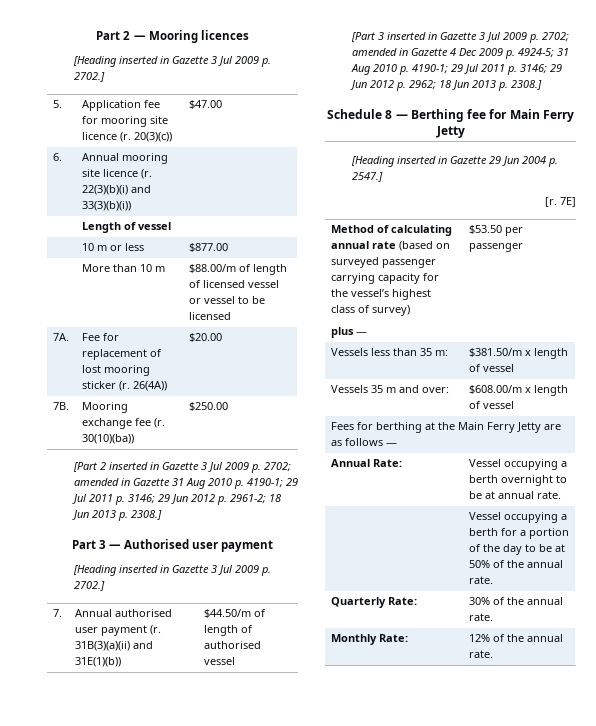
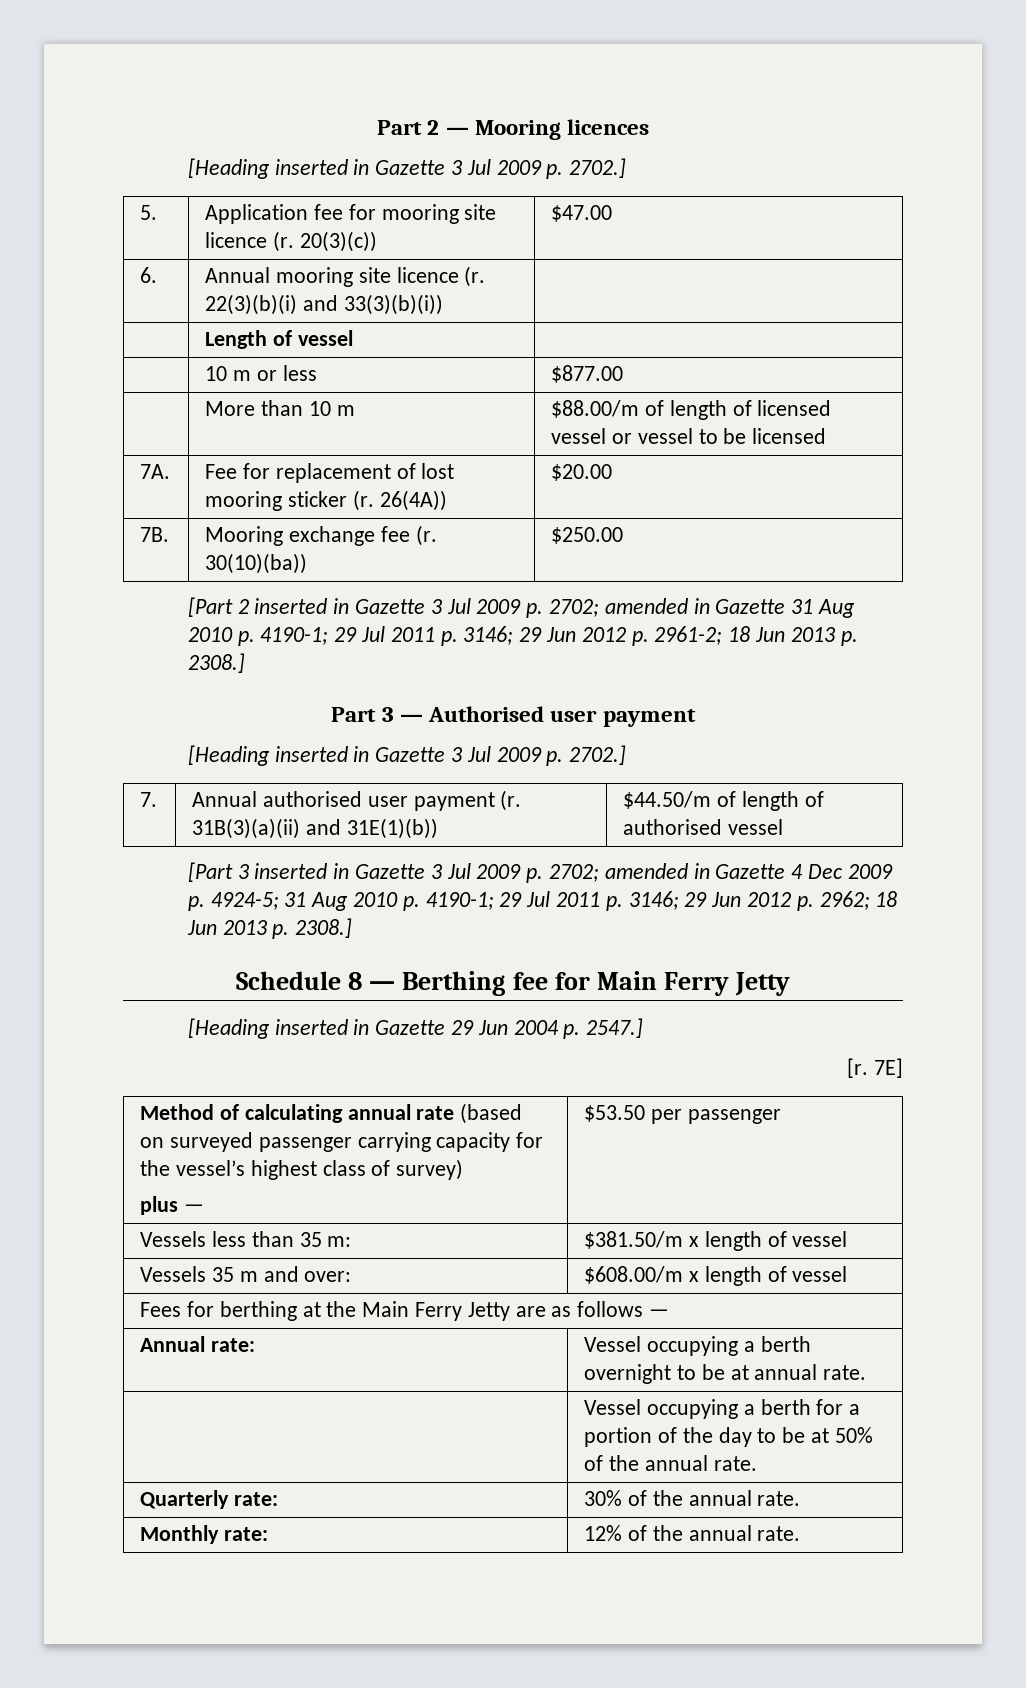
- Annual Rate: | Vessel occupying a berth overnight to be at annual rate.
+ Annual rate: | Vessel occupying a berth overnight to be at annual rate.
- Quarterly Rate: | 30% of the annual rate.
+ Quarterly rate: | 30% of the annual rate.
- Monthly Rate: | 12% of the annual rate.
+ Monthly rate: | 12% of the annual rate.

